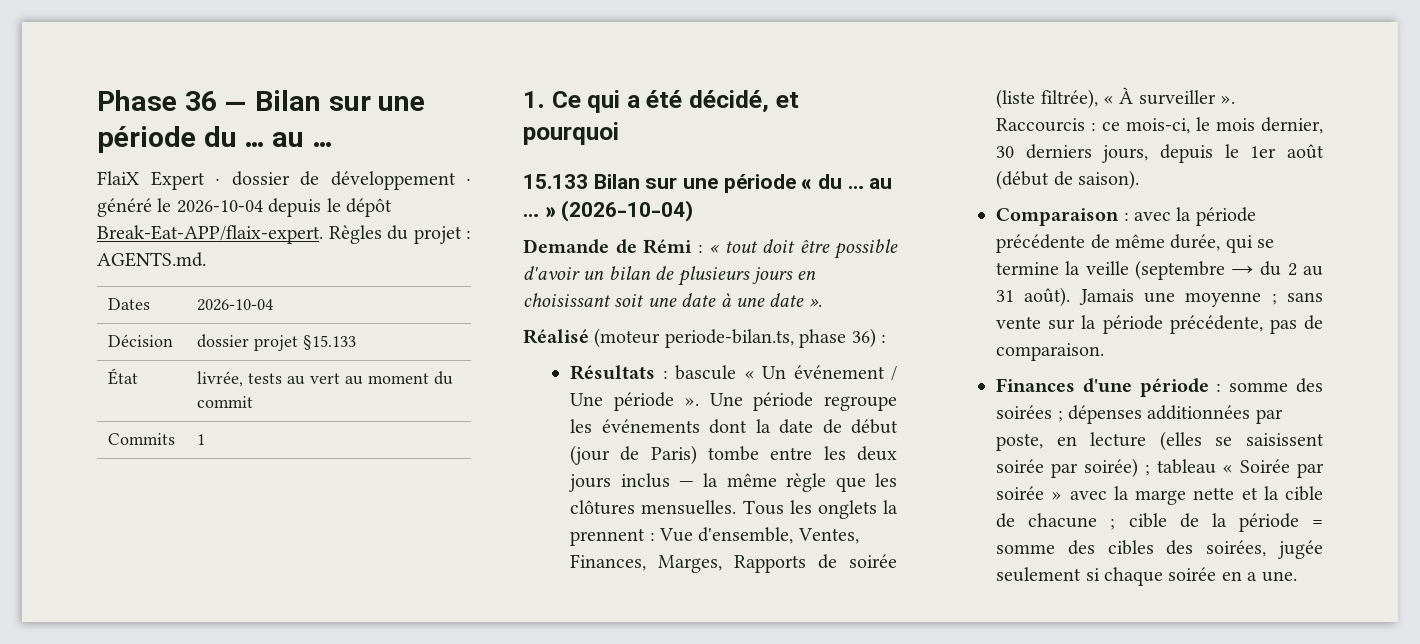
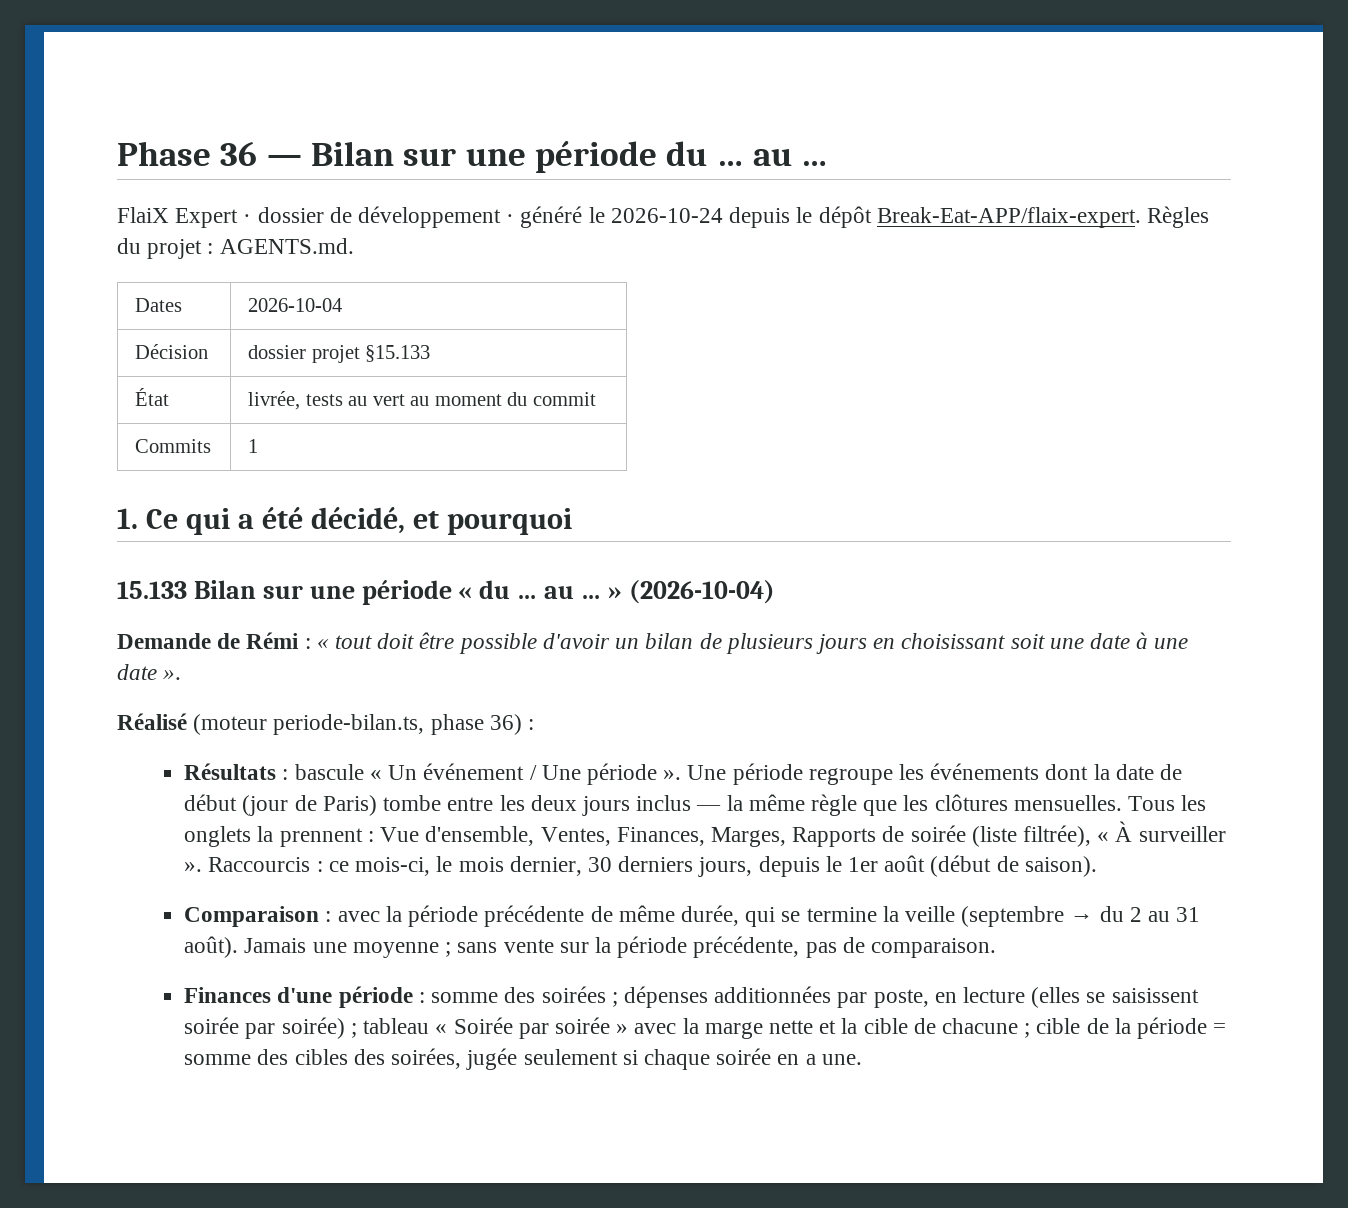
- FlaiX Expert · dossier de développement · généré le 2026-10-04 depuis le dépôt Break-Eat-APP/flaix-expert.
+ FlaiX Expert · dossier de développement · généré le 2026-10-24 depuis le dépôt Break-Eat-APP/flaix-expert.

